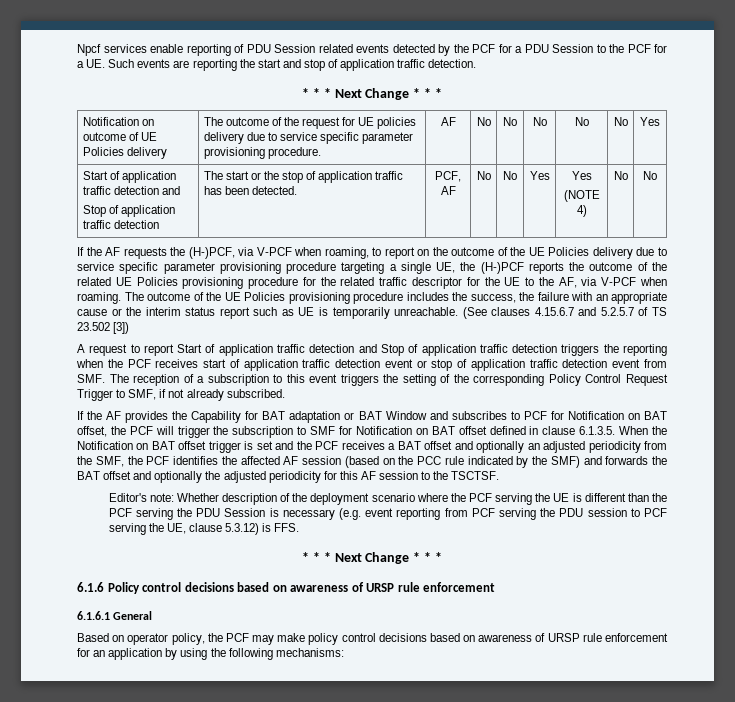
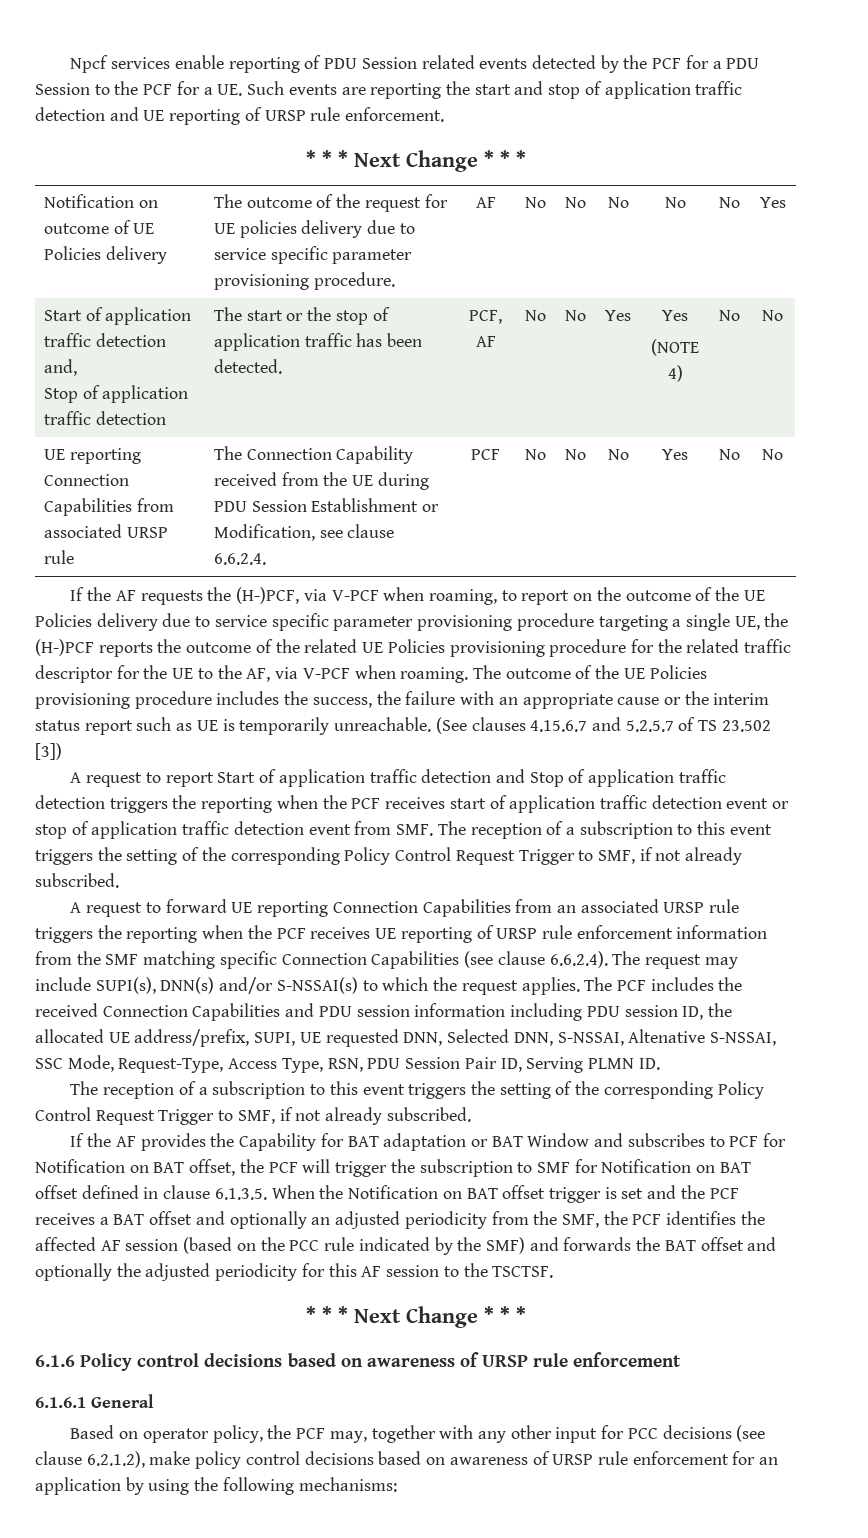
- Npcf services enable reporting of PDU Session related events detected by the PCF for a PDU Session to the PCF for a UE. Such events are reporting the start and stop of application traffic detection.
+ Npcf services enable reporting of PDU Session related events detected by the PCF for a PDU Session to the PCF for a UE. Such events are reporting the start and stop of application traffic detection and UE reporting of URSP rule enforcement.
  Notification on outcome of UE Policies delivery | The outcome of the request for UE policies delivery due to service specific parameter provisioning procedure. | AF | No | No | No | No | No | Yes
- Start of application traffic detection and
+ Start of application traffic detection and,
+ UE reporting Connection Capabilities from associated URSP rule | The Connection Capability received from the UE during PDU Session Establishment or Modification, see clause 6.6.2.4. | PCF | No | No | No | Yes | No | No
+ A request to forward UE reporting Connection Capabilities from an associated URSP rule triggers the reporting when the PCF receives UE reporting of URSP rule enforcement information from the SMF matching specific Connection Capabilities (see clause 6.6.2.4). The request may include SUPI(s), DNN(s) and/or S-NSSAI(s) to which the request applies. The PCF includes the received Connection Capabilities and PDU session information including PDU session ID, the allocated UE address/prefix, SUPI, UE requested DNN, Selected DNN, S-NSSAI, Altenative S-NSSAI, SSC Mode, Request-Type, Access Type, RSN, PDU Session Pair ID, Serving PLMN ID.
+ The reception of a subscription to this event triggers the setting of the corresponding Policy Control Request Trigger to SMF, if not already subscribed.
- Editor's note: Whether description of the deployment scenario where the PCF serving the UE is different than the PCF serving the PDU Session is necessary (e.g. event reporting from PCF serving the PDU session to PCF serving the UE, clause 5.3.12) is FFS.
- Based on operator policy, the PCF may make policy control decisions based on awareness of URSP rule enforcement for an application by using the following mechanisms:
+ Based on operator policy, the PCF may, together with any other input for PCC decisions (see clause 6.2.1.2), make policy control decisions based on awareness of URSP rule enforcement for an application by using the following mechanisms:

